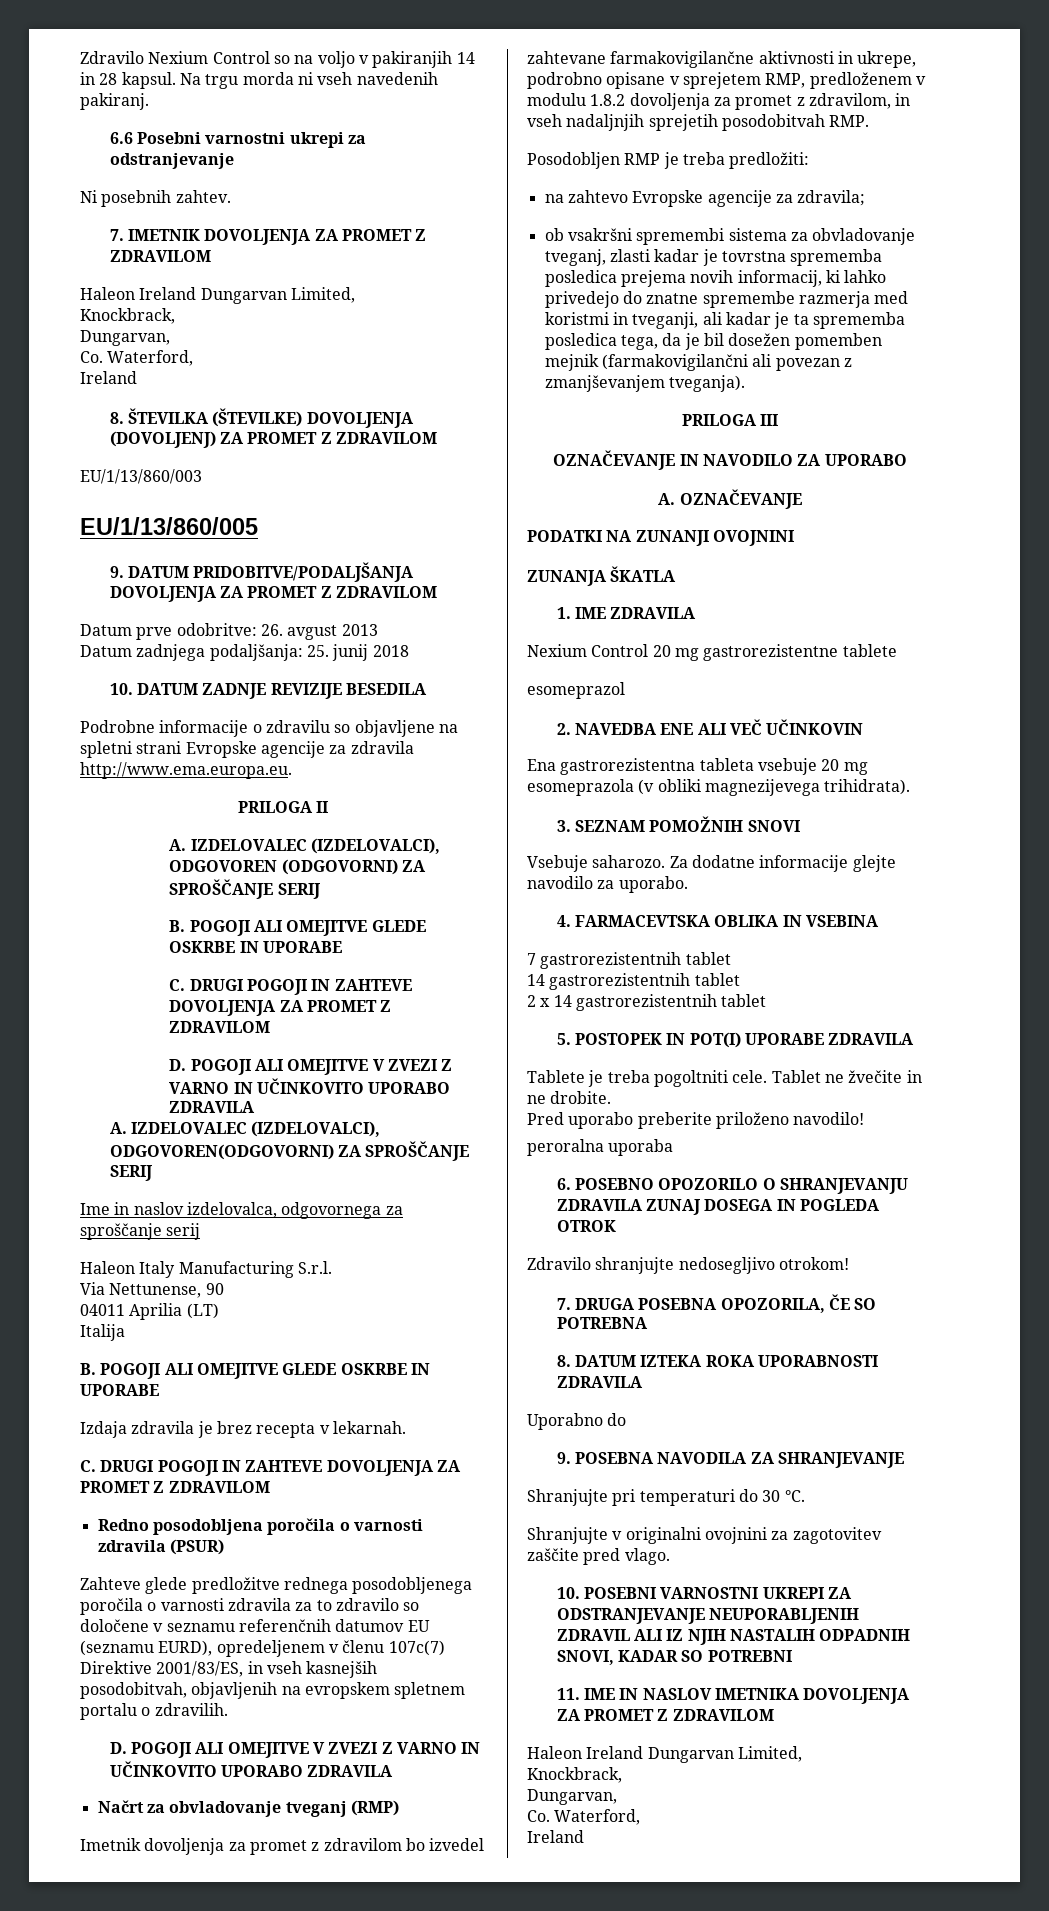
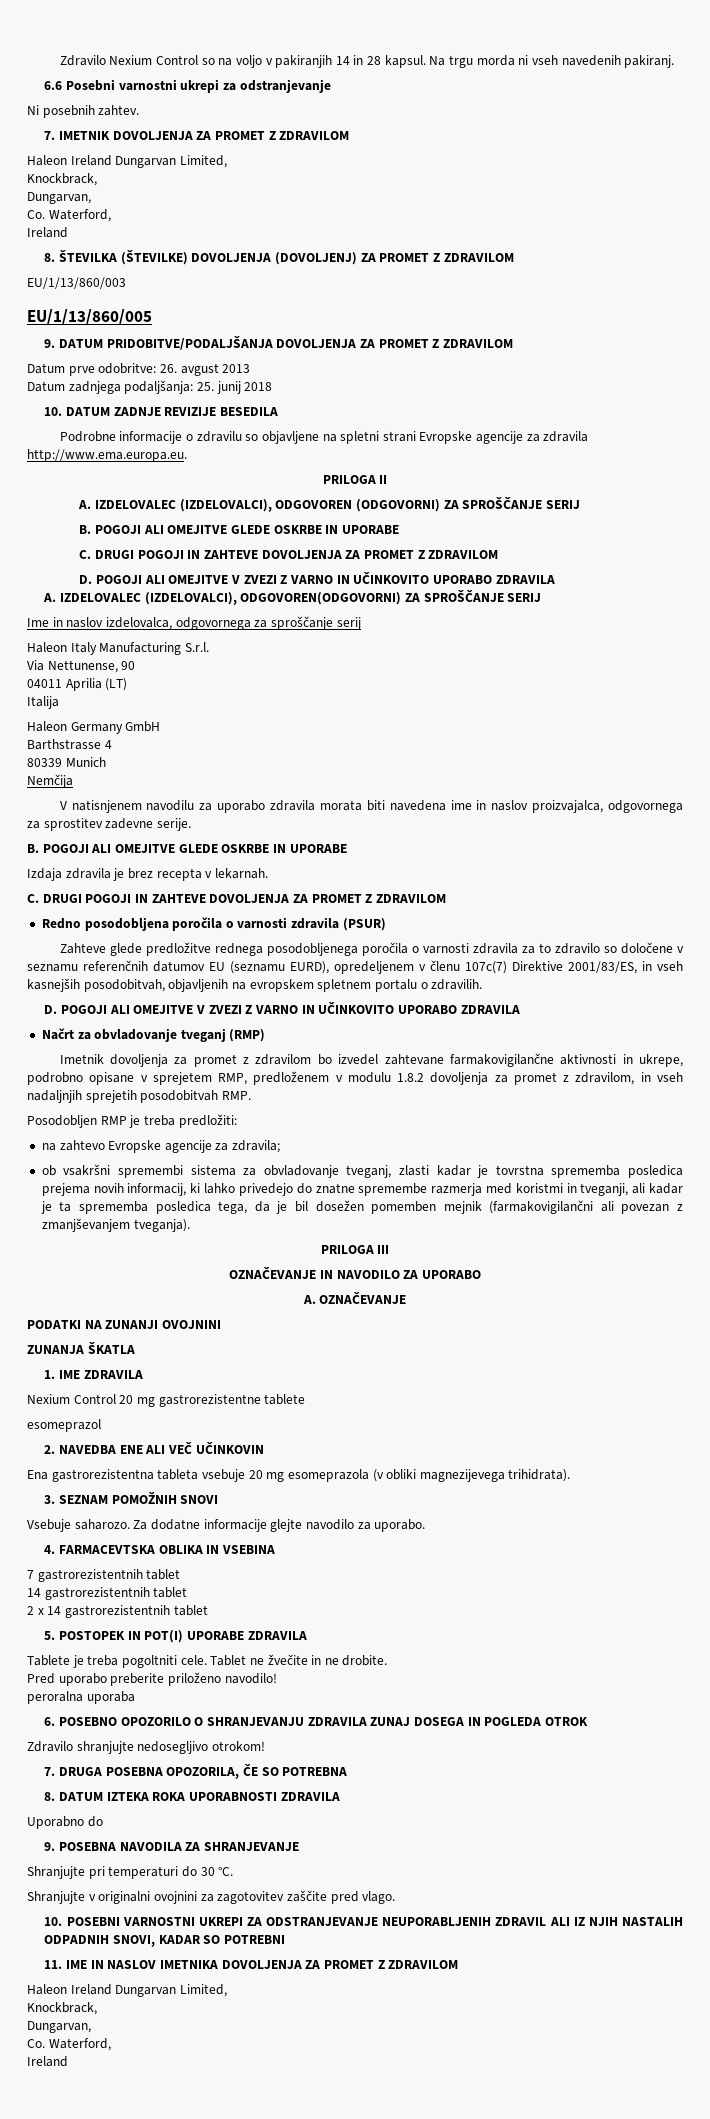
+ Haleon Germany GmbH
+ Barthstrasse 4
+ 80339 Munich
+ Nemčija
+ V natisnjenem navodilu za uporabo zdravila morata biti navedena ime in naslov proizvajalca, odgovornega za sprostitev zadevne serije.

